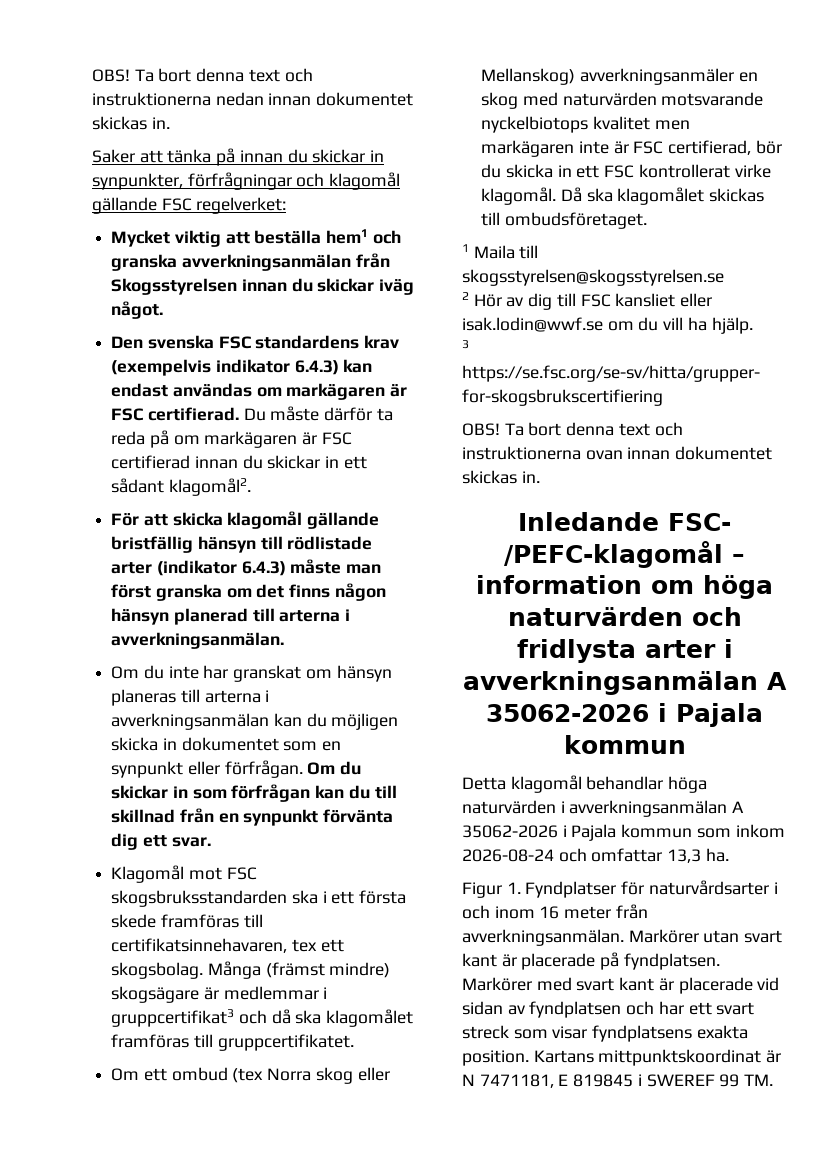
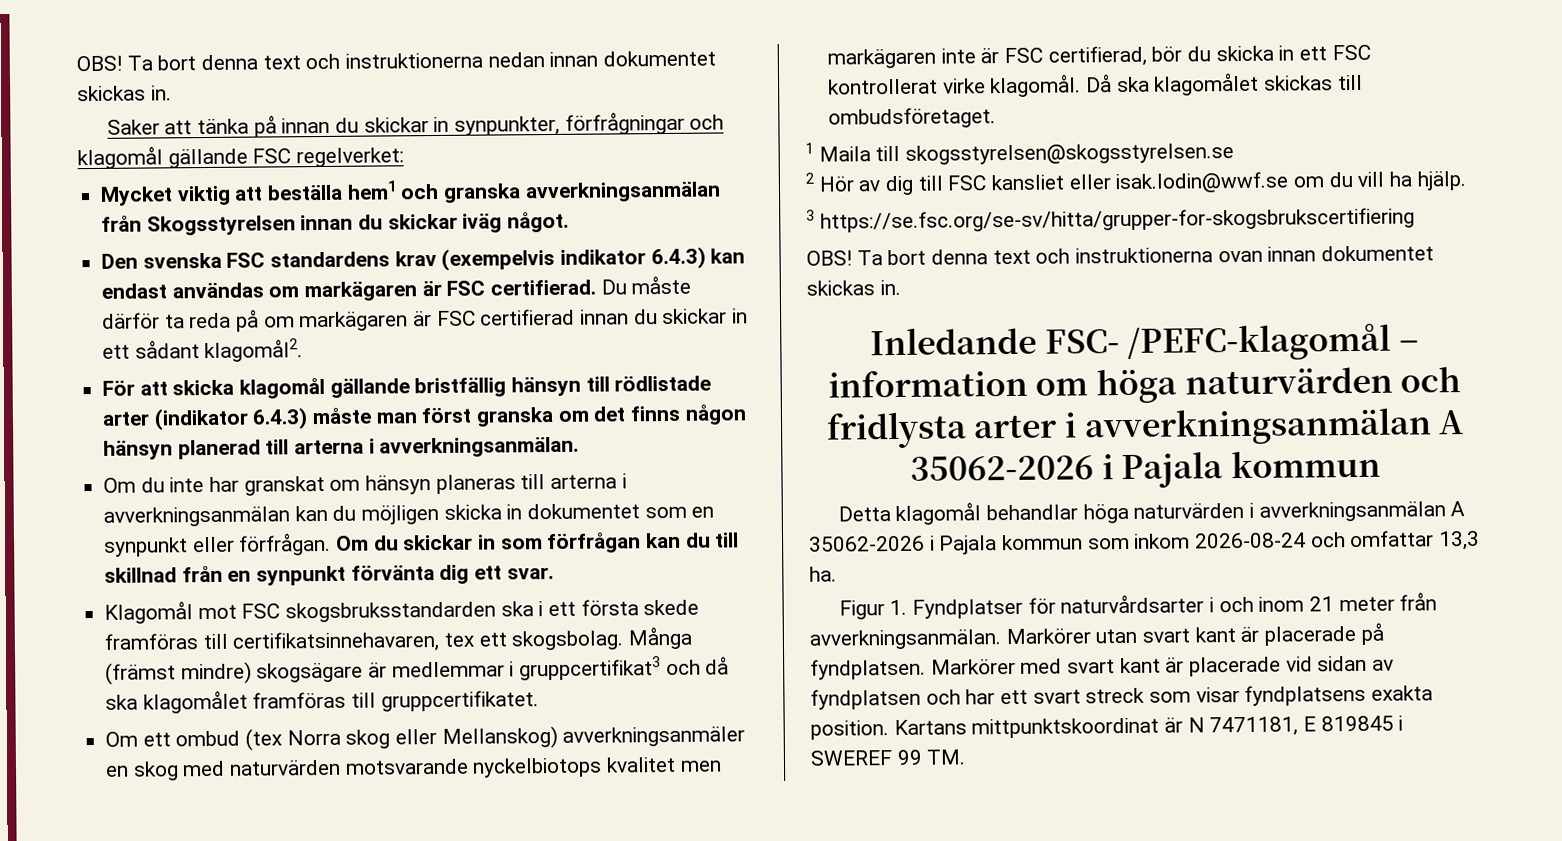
- Figur 1. Fyndplatser för naturvårdsarter i och inom 16 meter från avverkningsanmälan.
+ Figur 1. Fyndplatser för naturvårdsarter i och inom 21 meter från avverkningsanmälan.

